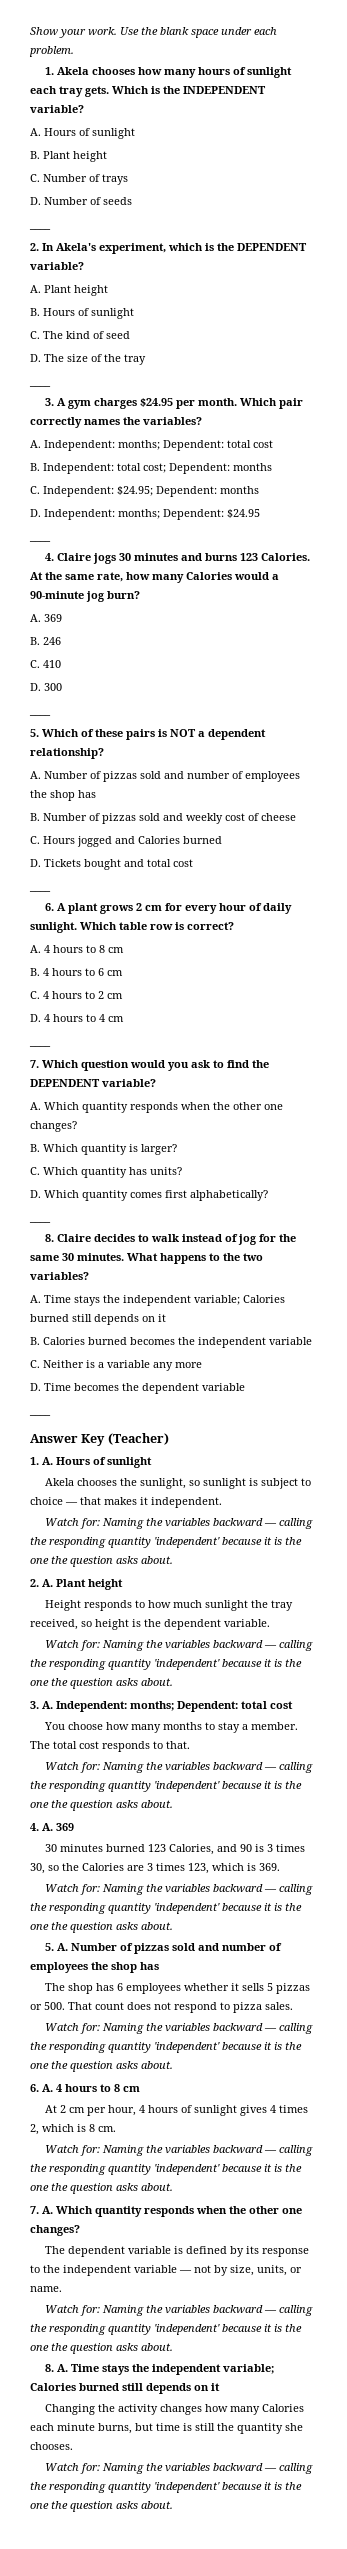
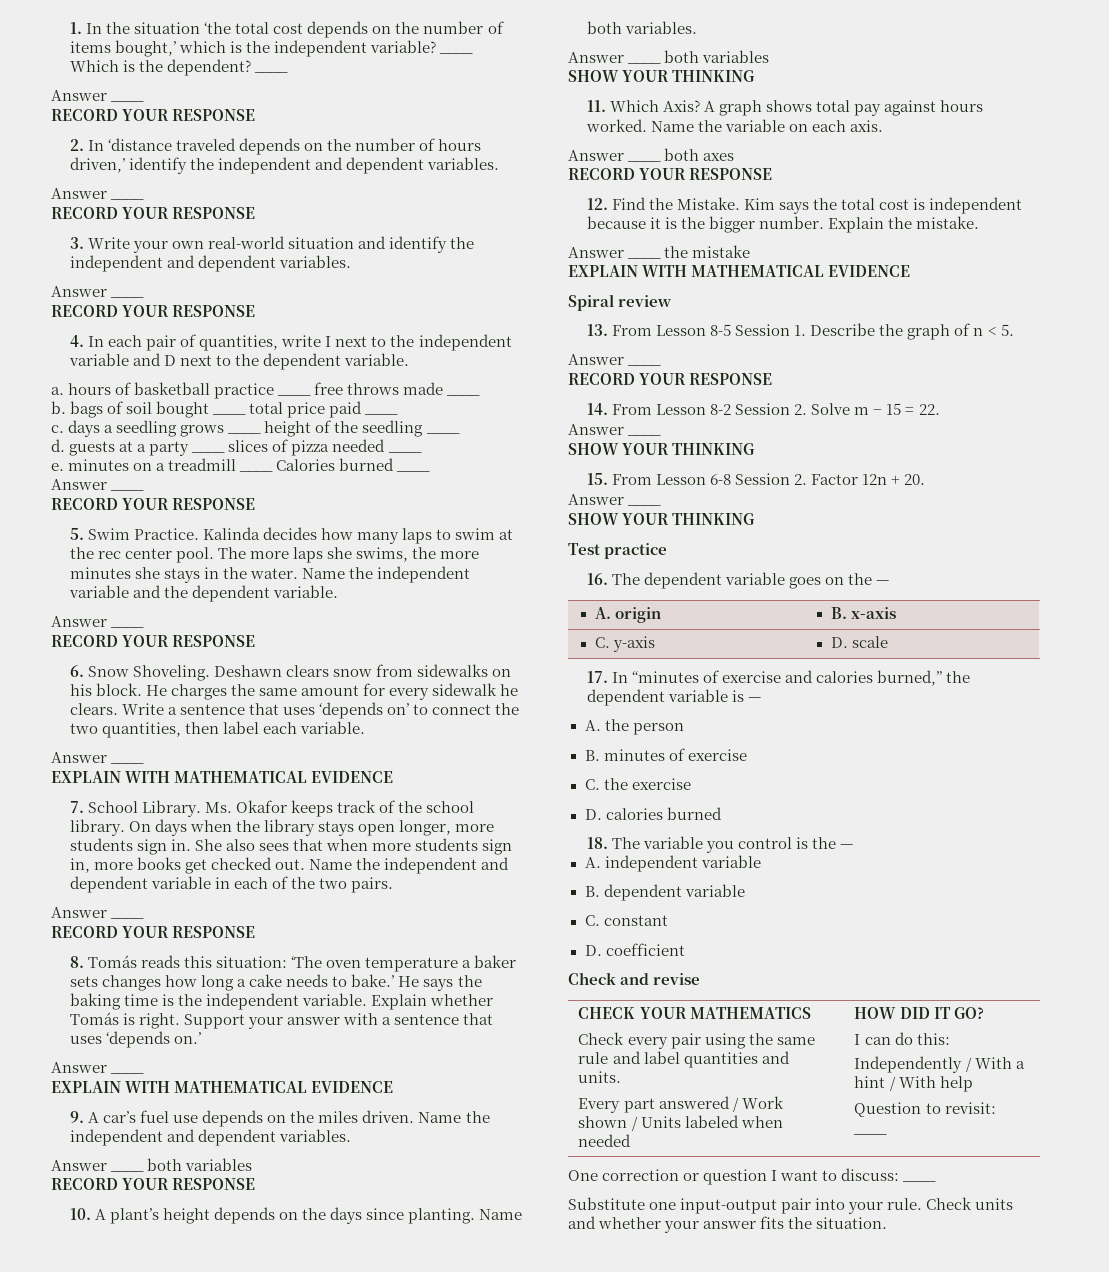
- Show your work. Use the blank space under each problem.
- 1. Akela chooses how many hours of sunlight each tray gets. Which is the INDEPENDENT variable?
- A. Hours of sunlight
- B. Plant height
- C. Number of trays
- D. Number of seeds
- ____
- 2. In Akela's experiment, which is the DEPENDENT variable?
- A. Plant height
- B. Hours of sunlight
- C. The kind of seed
- D. The size of the tray
- ____
- 3. A gym charges $24.95 per month. Which pair correctly names the variables?
- A. Independent: months; Dependent: total cost
- B. Independent: total cost; Dependent: months
- C. Independent: $24.95; Dependent: months
- D. Independent: months; Dependent: $24.95
- ____
- 4. Claire jogs 30 minutes and burns 123 Calories. At the same rate, how many Calories would a 90-minute jog burn?
- A. 369
- B. 246
- C. 410
- D. 300
- ____
- 5. Which of these pairs is NOT a dependent relationship?
- A. Number of pizzas sold and number of employees the shop has
- B. Number of pizzas sold and weekly cost of cheese
- C. Hours jogged and Calories burned
- D. Tickets bought and total cost
- ____
- 6. A plant grows 2 cm for every hour of daily sunlight. Which table row is correct?
- A. 4 hours to 8 cm
- B. 4 hours to 6 cm
- C. 4 hours to 2 cm
- D. 4 hours to 4 cm
- ____
- 7. Which question would you ask to find the DEPENDENT variable?
- A. Which quantity responds when the other one changes?
- B. Which quantity is larger?
- C. Which quantity has units?
- D. Which quantity comes first alphabetically?
- ____
- 8. Claire decides to walk instead of jog for the same 30 minutes. What happens to the two variables?
- A. Time stays the independent variable; Calories burned still depends on it
- B. Calories burned becomes the independent variable
- C. Neither is a variable any more
- D. Time becomes the dependent variable
- ____
- Answer Key (Teacher)
- 1. A. Hours of sunlight
- Akela chooses the sunlight, so sunlight is subject to choice — that makes it independent.
- Watch for: Naming the variables backward — calling the responding quantity 'independent' because it is the one the question asks about.
- 2. A. Plant height
- Height responds to how much sunlight the tray received, so height is the dependent variable.
- Watch for: Naming the variables backward — calling the responding quantity 'independent' because it is the one the question asks about.
- 3. A. Independent: months; Dependent: total cost
- You choose how many months to stay a member. The total cost responds to that.
- Watch for: Naming the variables backward — calling the responding quantity 'independent' because it is the one the question asks about.
- 4. A. 369
- 30 minutes burned 123 Calories, and 90 is 3 times 30, so the Calories are 3 times 123, which is 369.
- Watch for: Naming the variables backward — calling the responding quantity 'independent' because it is the one the question asks about.
- 5. A. Number of pizzas sold and number of employees the shop has
- The shop has 6 employees whether it sells 5 pizzas or 500. That count does not respond to pizza sales.
- Watch for: Naming the variables backward — calling the responding quantity 'independent' because it is the one the question asks about.
- 6. A. 4 hours to 8 cm
- At 2 cm per hour, 4 hours of sunlight gives 4 times 2, which is 8 cm.
- Watch for: Naming the variables backward — calling the responding quantity 'independent' because it is the one the question asks about.
- 7. A. Which quantity responds when the other one changes?
- The dependent variable is defined by its response to the independent variable — not by size, units, or name.
- Watch for: Naming the variables backward — calling the responding quantity 'independent' because it is the one the question asks about.
- 8. A. Time stays the independent variable; Calories burned still depends on it
- Changing the activity changes how many Calories each minute burns, but time is still the quantity she chooses.
- Watch for: Naming the variables backward — calling the responding quantity 'independent' because it is the one the question asks about.
+ 1. In the situation ‘the total cost depends on the number of items bought,’ which is the independent variable? ____ Which is the dependent? ____
+ Answer ____
+ RECORD YOUR RESPONSE
+ 2. In ‘distance traveled depends on the number of hours driven,’ identify the independent and dependent variables.
+ Answer ____
+ RECORD YOUR RESPONSE
+ 3. Write your own real-world situation and identify the independent and dependent variables.
+ Answer ____
+ RECORD YOUR RESPONSE
+ 4. In each pair of quantities, write I next to the independent variable and D next to the dependent variable.
+ a. hours of basketball practice ____ free throws made ____
+ b. bags of soil bought ____ total price paid ____
+ c. days a seedling grows ____ height of the seedling ____
+ d. guests at a party ____ slices of pizza needed ____
+ e. minutes on a treadmill ____ Calories burned ____
+ Answer ____
+ RECORD YOUR RESPONSE
+ 5. Swim Practice. Kalinda decides how many laps to swim at the rec center pool. The more laps she swims, the more minutes she stays in the water. Name the independent variable and the dependent variable.
+ Answer ____
+ RECORD YOUR RESPONSE
+ 6. Snow Shoveling. Deshawn clears snow from sidewalks on his block. He charges the same amount for every sidewalk he clears. Write a sentence that uses ‘depends on’ to connect the two quantities, then label each variable.
+ Answer ____
+ EXPLAIN WITH MATHEMATICAL EVIDENCE
+ 7. School Library. Ms. Okafor keeps track of the school library. On days when the library stays open longer, more students sign in. She also sees that when more students sign in, more books get checked out. Name the independent and dependent variable in each of the two pairs.
+ Answer ____
+ RECORD YOUR RESPONSE
+ 8. Tomás reads this situation: ‘The oven temperature a baker sets changes how long a cake needs to bake.’ He says the baking time is the independent variable. Explain whether Tomás is right. Support your answer with a sentence that uses ‘depends on.’
+ Answer ____
+ EXPLAIN WITH MATHEMATICAL EVIDENCE
+ 9. A car’s fuel use depends on the miles driven. Name the independent and dependent variables.
+ Answer ____ both variables
+ RECORD YOUR RESPONSE
+ 10. A plant’s height depends on the days since planting. Name both variables.
+ Answer ____ both variables
+ SHOW YOUR THINKING
+ 11. Which Axis? A graph shows total pay against hours worked. Name the variable on each axis.
+ Answer ____ both axes
+ RECORD YOUR RESPONSE
+ 12. Find the Mistake. Kim says the total cost is independent because it is the bigger number. Explain the mistake.
+ Answer ____ the mistake
+ EXPLAIN WITH MATHEMATICAL EVIDENCE
+ Spiral review
+ 13. From Lesson 8-5 Session 1. Describe the graph of n < 5.
+ Answer ____
+ RECORD YOUR RESPONSE
+ 14. From Lesson 8-2 Session 2. Solve m − 15 = 22.
+ Answer ____
+ SHOW YOUR THINKING
+ 15. From Lesson 6-8 Session 2. Factor 12n + 20.
+ Answer ____
+ SHOW YOUR THINKING
+ Test practice
+ 16. The dependent variable goes on the —
+ A. origin | B. x-axis
+ C. y-axis | D. scale
+ 17. In “minutes of exercise and calories burned,” the dependent variable is —
+ A. the person
+ B. minutes of exercise
+ C. the exercise
+ D. calories burned
+ 18. The variable you control is the —
+ A. independent variable
+ B. dependent variable
+ C. constant
+ D. coefficient
+ Check and revise
+ CHECK YOUR MATHEMATICS
+ Check every pair using the same rule and label quantities and units.
+ Every part answered / Work shown / Units labeled when needed | HOW DID IT GO?
+ I can do this:
+ Independently / With a hint / With help
+ Question to revisit: ____
+ One correction or question I want to discuss: ____
+ Substitute one input-output pair into your rule. Check units and whether your answer fits the situation.

